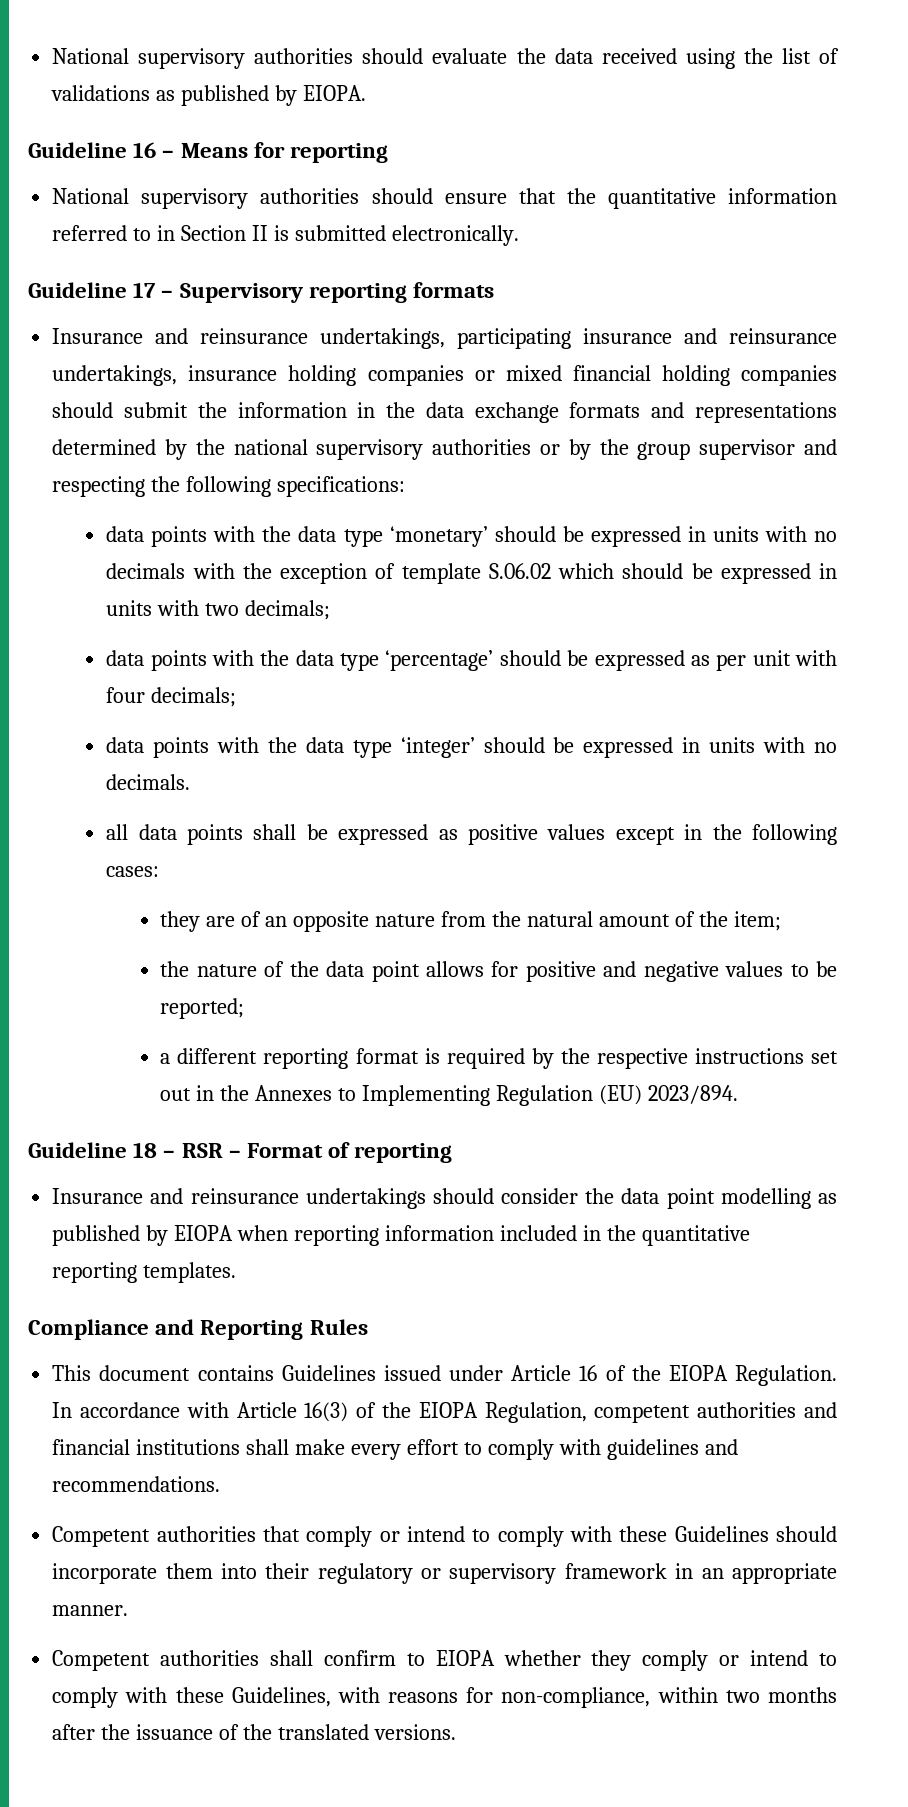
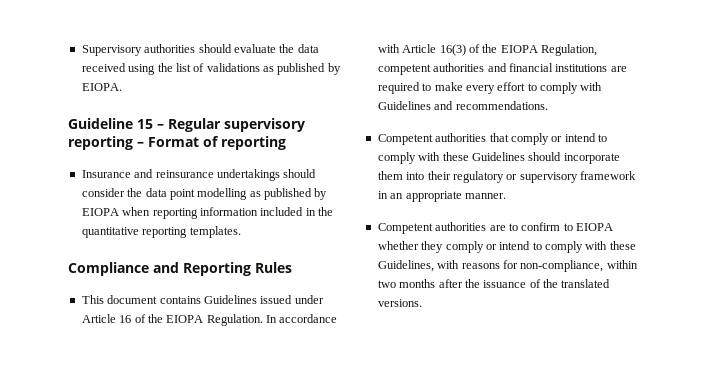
- National supervisory authorities should evaluate the data received using the list of validations as published by EIOPA.
+ Supervisory authorities should evaluate the data received using the list of validations as published by EIOPA.
- Guideline 16 – Means for reporting
- National supervisory authorities should ensure that the quantitative information referred to in Section II is submitted electronically.
- Guideline 17 – Supervisory reporting formats
- Insurance and reinsurance undertakings, participating insurance and reinsurance undertakings, insurance holding companies or mixed financial holding companies should submit the information in the data exchange formats and representations determined by the national supervisory authorities or by the group supervisor and respecting the following specifications:
- data points with the data type ‘monetary’ should be expressed in units with no decimals with the exception of template S.06.02 which should be expressed in units with two decimals;
- data points with the data type ‘percentage’ should be expressed as per unit with four decimals;
- data points with the data type ‘integer’ should be expressed in units with no decimals.
- all data points shall be expressed as positive values except in the following cases:
- they are of an opposite nature from the natural amount of the item;
- the nature of the data point allows for positive and negative values to be reported;
- a different reporting format is required by the respective instructions set out in the Annexes to Implementing Regulation (EU) 2023/894.
- Guideline 18 – RSR – Format of reporting
+ Guideline 15 – Regular supervisory reporting – Format of reporting
- In accordance with Article 16(3) of the EIOPA Regulation, competent authorities and financial institutions shall make every effort to comply with guidelines and recommendations.
+ In accordance with Article 16(3) of the EIOPA Regulation, competent authorities and financial institutions are required to make every effort to comply with Guidelines and recommendations.
- Competent authorities shall confirm to EIOPA whether they comply or intend to comply with these Guidelines, with reasons for non-compliance, within two months after the issuance of the translated versions.
+ Competent authorities are to confirm to EIOPA whether they comply or intend to comply with these Guidelines, with reasons for non-compliance, within two months after the issuance of the translated versions.

